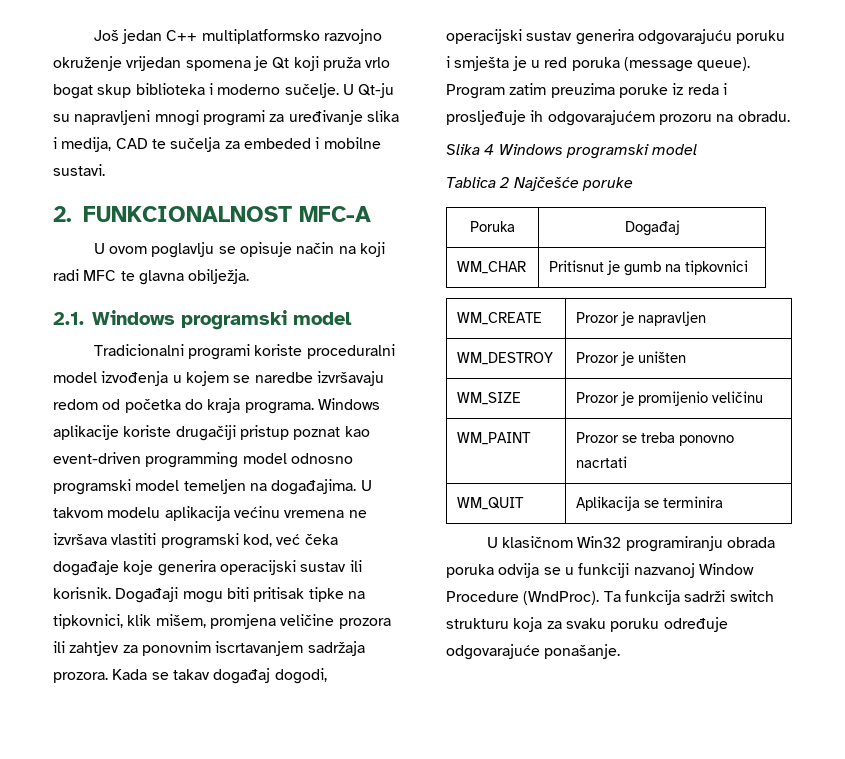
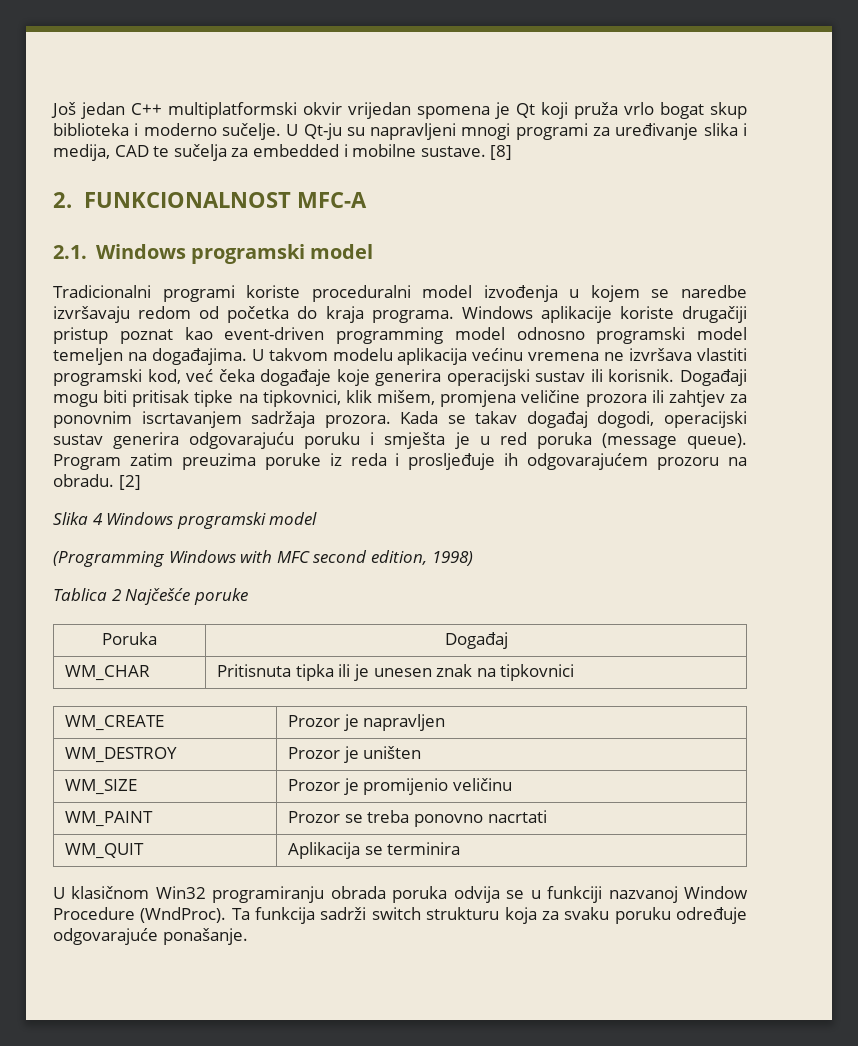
- Još jedan C++ multiplatformsko razvojno okruženje vrijedan spomena je Qt koji pruža vrlo bogat skup biblioteka i moderno sučelje.
+ Još jedan C++ multiplatformski okvir vrijedan spomena je Qt koji pruža vrlo bogat skup biblioteka i moderno sučelje.
- U Qt-ju su napravljeni mnogi programi za uređivanje slika i medija, CAD te sučelja za embeded i mobilne sustavi.
+ U Qt-ju su napravljeni mnogi programi za uređivanje slika i medija, CAD te sučelja za embedded i mobilne sustave. [8]
- U ovom poglavlju se opisuje način na koji radi MFC te glavna obilježja.
+ [2]
+ (Programming Windows with MFC second edition, 1998)
- WM_CHAR | Pritisnut je gumb na tipkovnici
+ WM_CHAR | Pritisnuta tipka ili je unesen znak na tipkovnici

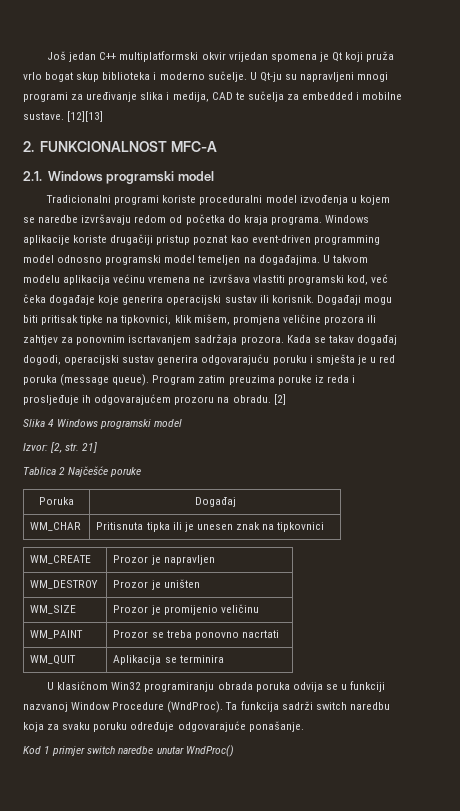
- [8]
+ [12][13]
- (Programming Windows with MFC second edition, 1998)
+ Izvor: [2, str. 21]
- Ta funkcija sadrži switch strukturu koja za svaku poruku određuje odgovarajuće ponašanje.
+ Ta funkcija sadrži switch naredbu koja za svaku poruku određuje odgovarajuće ponašanje.
+ Kod 1 primjer switch naredbe unutar WndProc()

